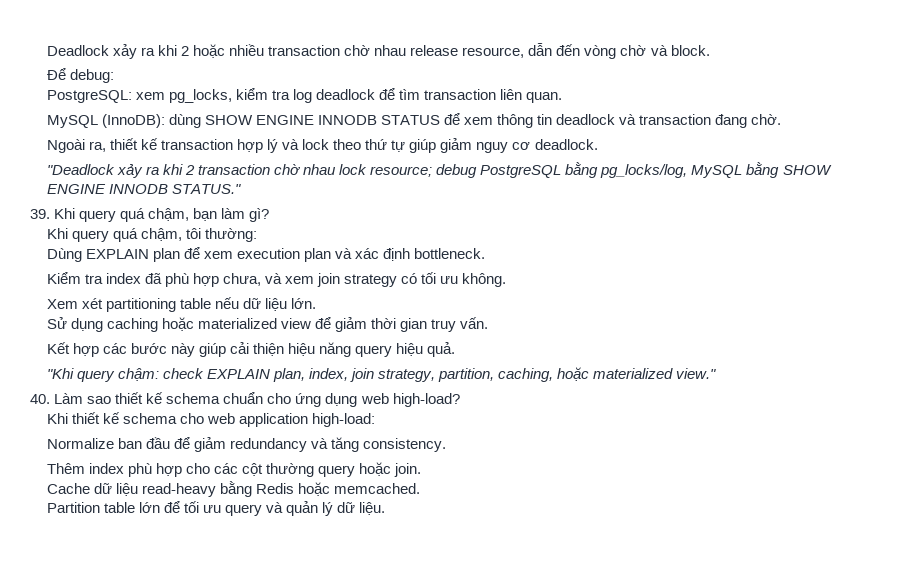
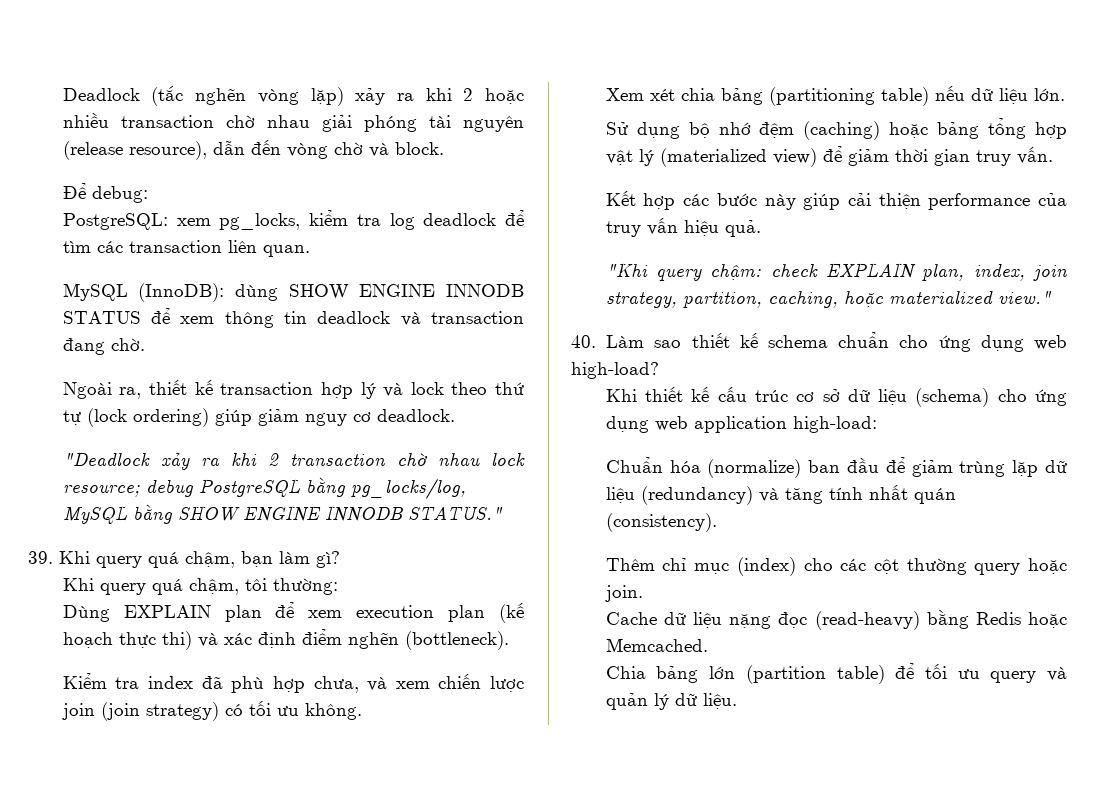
- Deadlock xảy ra khi 2 hoặc nhiều transaction chờ nhau release resource, dẫn đến vòng chờ và block.
+ Deadlock (tắc nghẽn vòng lặp) xảy ra khi 2 hoặc nhiều transaction chờ nhau giải phóng tài nguyên (release resource), dẫn đến vòng chờ và block.
- PostgreSQL: xem pg_locks, kiểm tra log deadlock để tìm transaction liên quan.
+ PostgreSQL: xem pg_locks, kiểm tra log deadlock để tìm các transaction liên quan.
- Ngoài ra, thiết kế transaction hợp lý và lock theo thứ tự giúp giảm nguy cơ deadlock.
+ Ngoài ra, thiết kế transaction hợp lý và lock theo thứ tự (lock ordering) giúp giảm nguy cơ deadlock.
- Dùng EXPLAIN plan để xem execution plan và xác định bottleneck.
+ Dùng EXPLAIN plan để xem execution plan (kế hoạch thực thi) và xác định điểm nghẽn (bottleneck).
- Kiểm tra index đã phù hợp chưa, và xem join strategy có tối ưu không.
+ Kiểm tra index đã phù hợp chưa, và xem chiến lược join (join strategy) có tối ưu không.
- Xem xét partitioning table nếu dữ liệu lớn.
+ Xem xét chia bảng (partitioning table) nếu dữ liệu lớn.
- Sử dụng caching hoặc materialized view để giảm thời gian truy vấn.
+ Sử dụng bộ nhớ đệm (caching) hoặc bảng tổng hợp vật lý (materialized view) để giảm thời gian truy vấn.
- Kết hợp các bước này giúp cải thiện hiệu năng query hiệu quả.
+ Kết hợp các bước này giúp cải thiện performance của truy vấn hiệu quả.
- Khi thiết kế schema cho web application high-load:
+ Khi thiết kế cấu trúc cơ sở dữ liệu (schema) cho ứng dụng web application high-load:
- Normalize ban đầu để giảm redundancy và tăng consistency.
- Thêm index phù hợp cho các cột thường query hoặc join.
+ Chuẩn hóa (normalize) ban đầu để giảm trùng lặp dữ liệu (redundancy) và tăng tính nhất quán (consistency).
+ Thêm chỉ mục (index) cho các cột thường query hoặc join.
- Cache dữ liệu read-heavy bằng Redis hoặc memcached.
- Partition table lớn để tối ưu query và quản lý dữ liệu.
+ Cache dữ liệu nặng đọc (read-heavy) bằng Redis hoặc Memcached.
+ Chia bảng lớn (partition table) để tối ưu query và quản lý dữ liệu.

